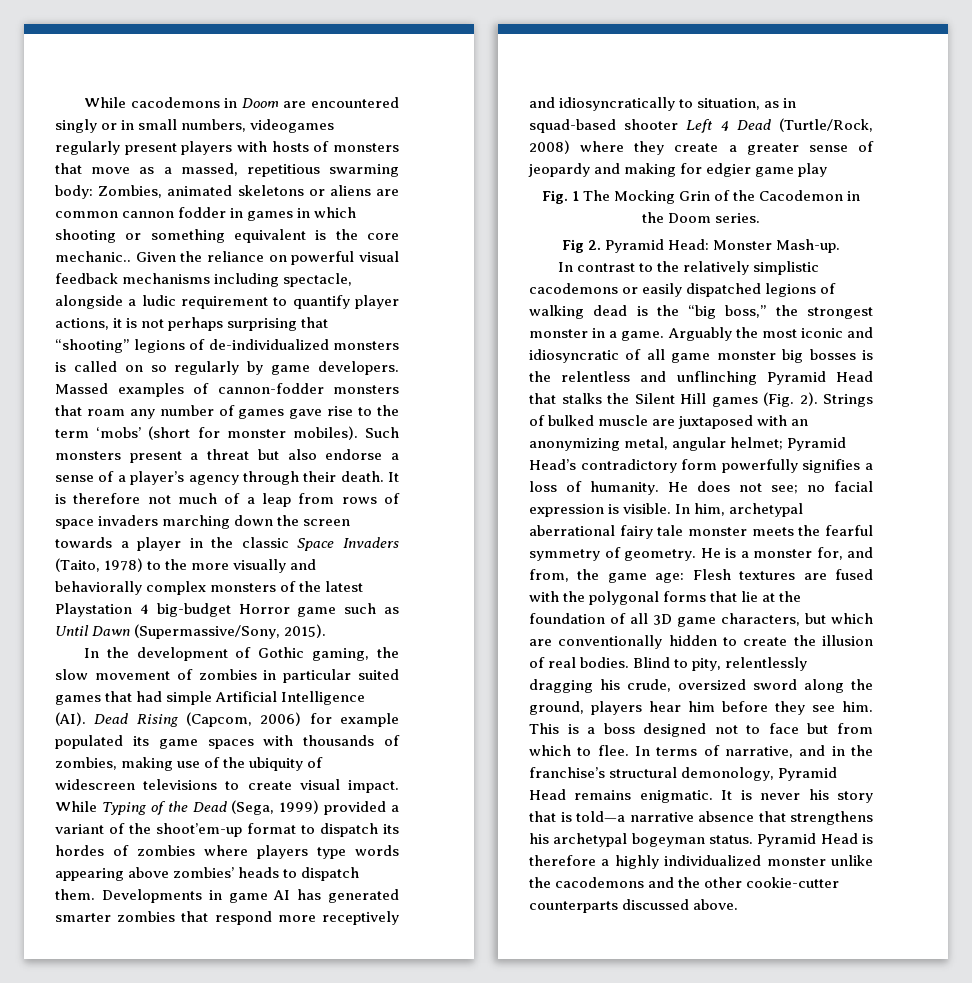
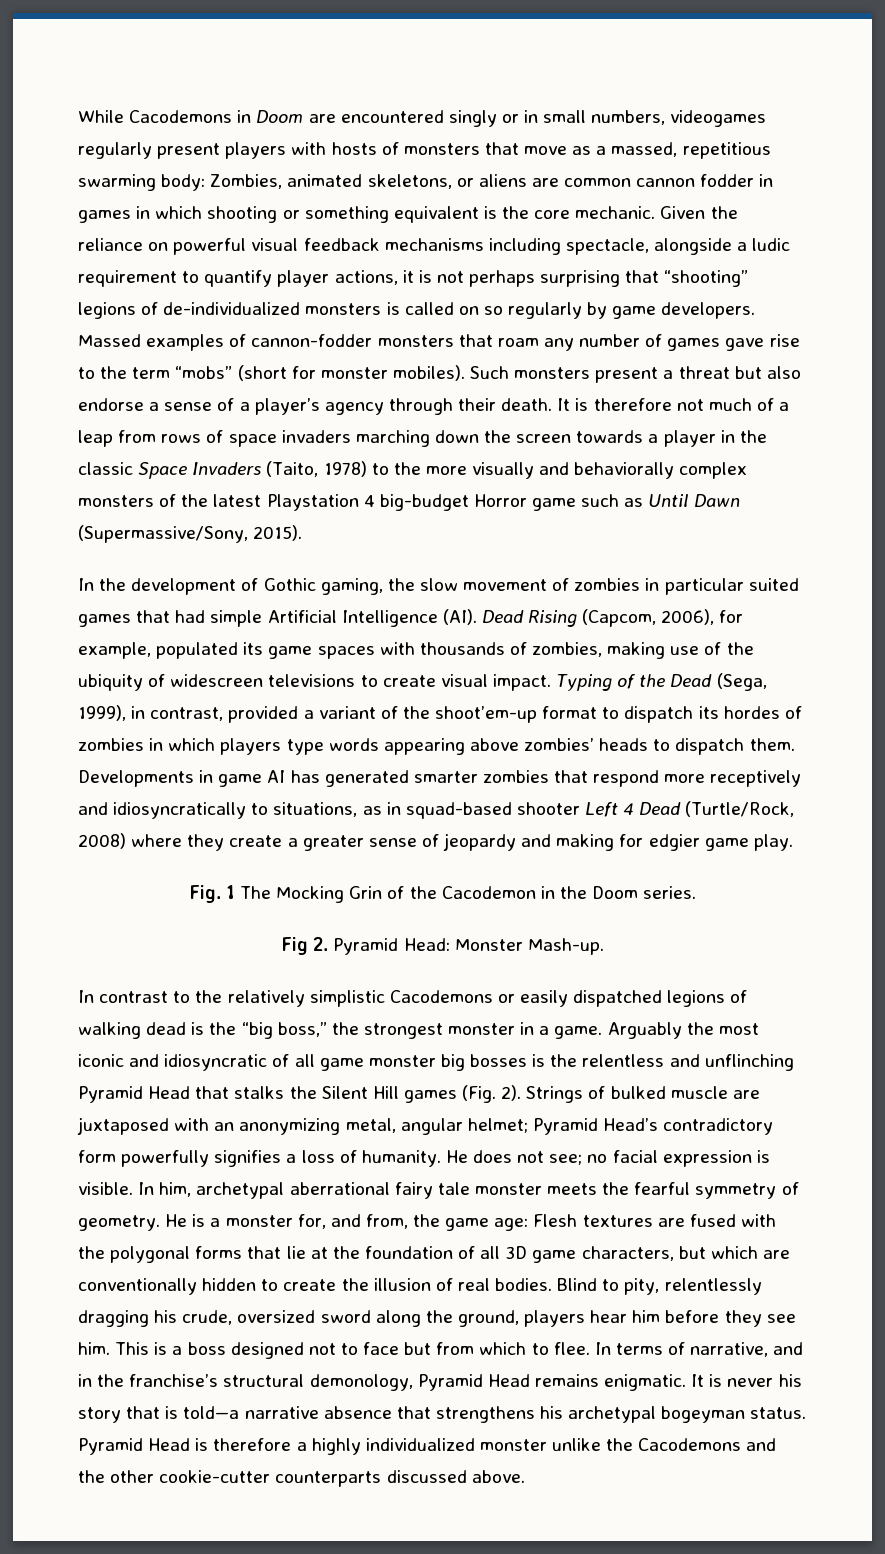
- While cacodemons in Doom are encountered singly or in small numbers, videogames regularly present players with hosts of monsters that move as a massed, repetitious swarming body: Zombies, animated skeletons or aliens are common cannon fodder in games in which shooting or something equivalent is the core mechanic..
+ While Cacodemons in Doom are encountered singly or in small numbers, videogames regularly present players with hosts of monsters that move as a massed, repetitious swarming body: Zombies, animated skeletons, or aliens are common cannon fodder in games in which shooting or something equivalent is the core mechanic.
- Massed examples of cannon-fodder monsters that roam any number of games gave rise to the term ‘mobs’ (short for monster mobiles).
+ Massed examples of cannon-fodder monsters that roam any number of games gave rise to the term “mobs” (short for monster mobiles).
- In the development of Gothic gaming, the slow movement of zombies in particular suited games that had simple Artificial Intelligence (AI). Dead Rising (Capcom, 2006) for example populated its game spaces with thousands of zombies, making use of the ubiquity of widescreen televisions to create visual impact.
+ In the development of Gothic gaming, the slow movement of zombies in particular suited games that had simple Artificial Intelligence (AI). Dead Rising (Capcom, 2006), for example, populated its game spaces with thousands of zombies, making use of the ubiquity of widescreen televisions to create visual impact.
- While Typing of the Dead (Sega, 1999) provided a variant of the shoot’em-up format to dispatch its hordes of zombies where players type words appearing above zombies’ heads to dispatch them.
+ Typing of the Dead (Sega, 1999), in contrast, provided a variant of the shoot’em-up format to dispatch its hordes of zombies in which players type words appearing above zombies’ heads to dispatch them.
- Developments in game AI has generated smarter zombies that respond more receptively and idiosyncratically to situation, as in squad-based shooter Left 4 Dead (Turtle/Rock, 2008) where they create a greater sense of jeopardy and making for edgier game play
+ Developments in game AI has generated smarter zombies that respond more receptively and idiosyncratically to situations, as in squad-based shooter Left 4 Dead (Turtle/Rock, 2008) where they create a greater sense of jeopardy and making for edgier game play.
- In contrast to the relatively simplistic cacodemons or easily dispatched legions of walking dead is the “big boss,” the strongest monster in a game.
+ In contrast to the relatively simplistic Cacodemons or easily dispatched legions of walking dead is the “big boss,” the strongest monster in a game.
- Pyramid Head is therefore a highly individualized monster unlike the cacodemons and the other cookie-cutter counterparts discussed above.
+ Pyramid Head is therefore a highly individualized monster unlike the Cacodemons and the other cookie-cutter counterparts discussed above.

